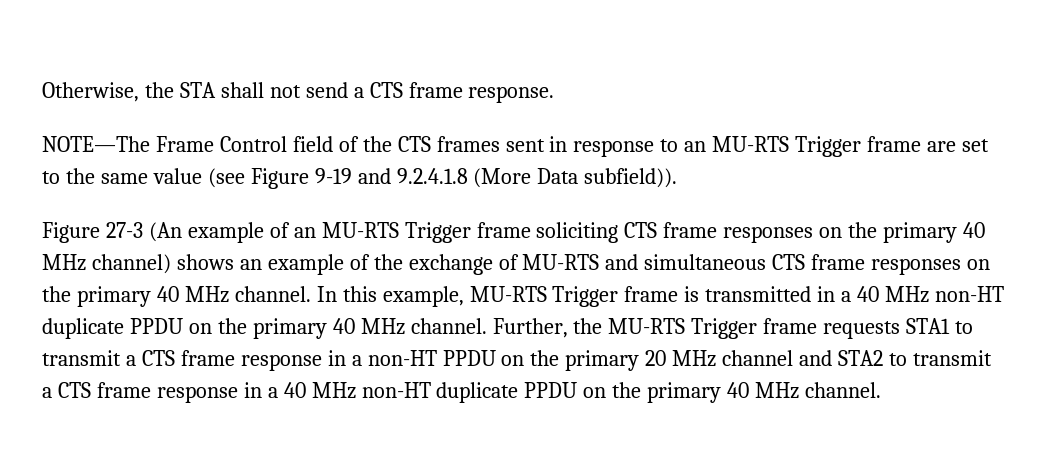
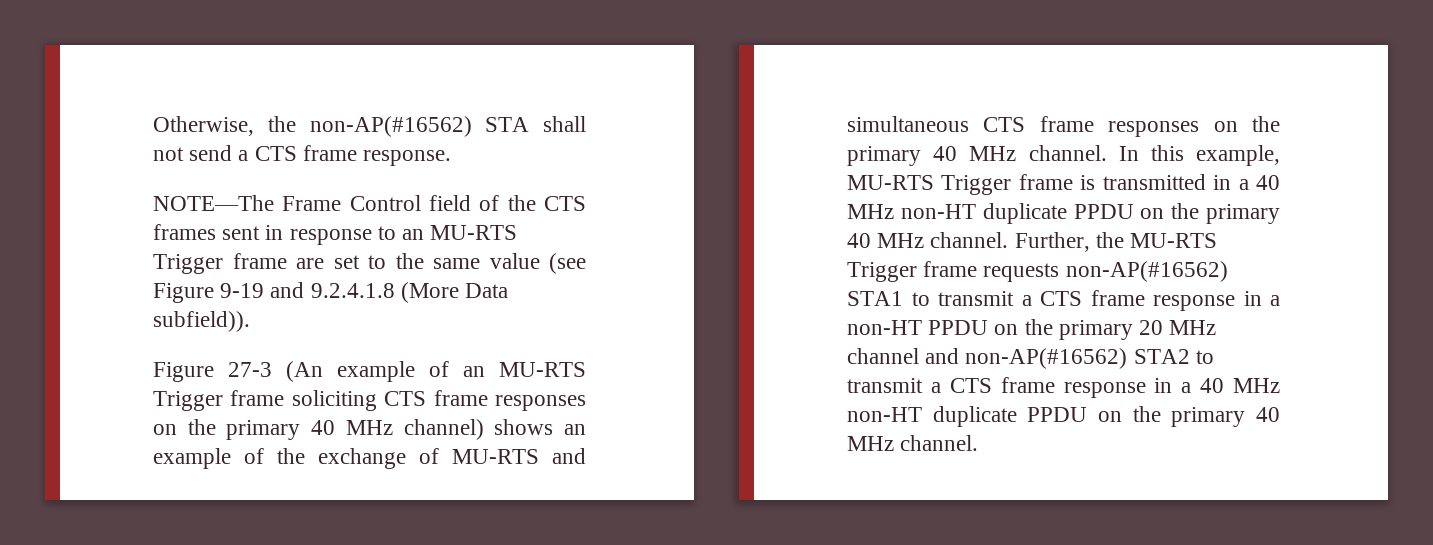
- Otherwise, the STA shall not send a CTS frame response.
+ Otherwise, the non-AP(#16562) STA shall not send a CTS frame response.
- Further, the MU-RTS Trigger frame requests STA1 to transmit a CTS frame response in a non-HT PPDU on the primary 20 MHz channel and STA2 to transmit a CTS frame response in a 40 MHz non-HT duplicate PPDU on the primary 40 MHz channel.
+ Further, the MU-RTS Trigger frame requests non-AP(#16562) STA1 to transmit a CTS frame response in a non-HT PPDU on the primary 20 MHz channel and non-AP(#16562) STA2 to transmit a CTS frame response in a 40 MHz non-HT duplicate PPDU on the primary 40 MHz channel.

